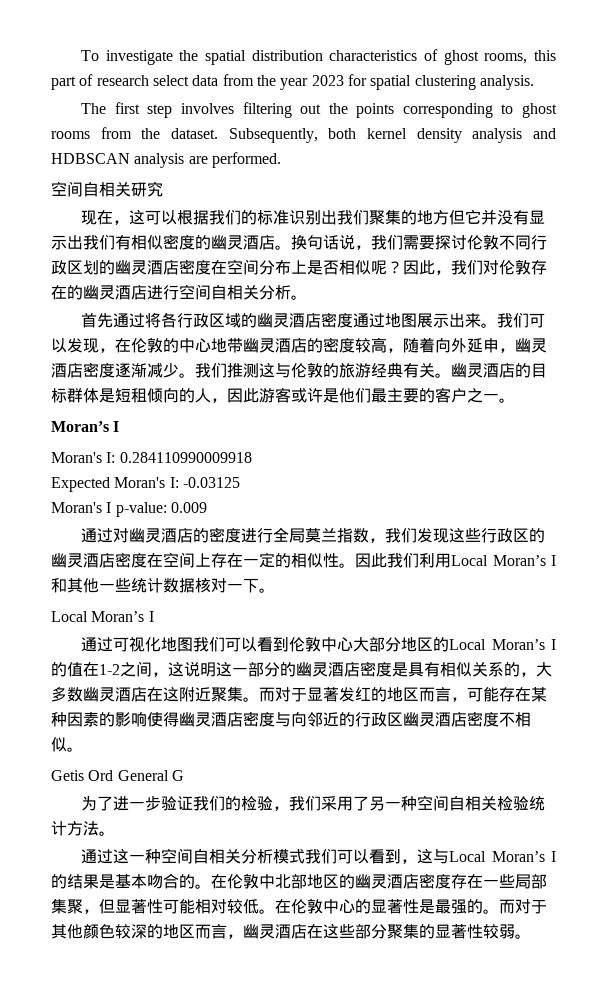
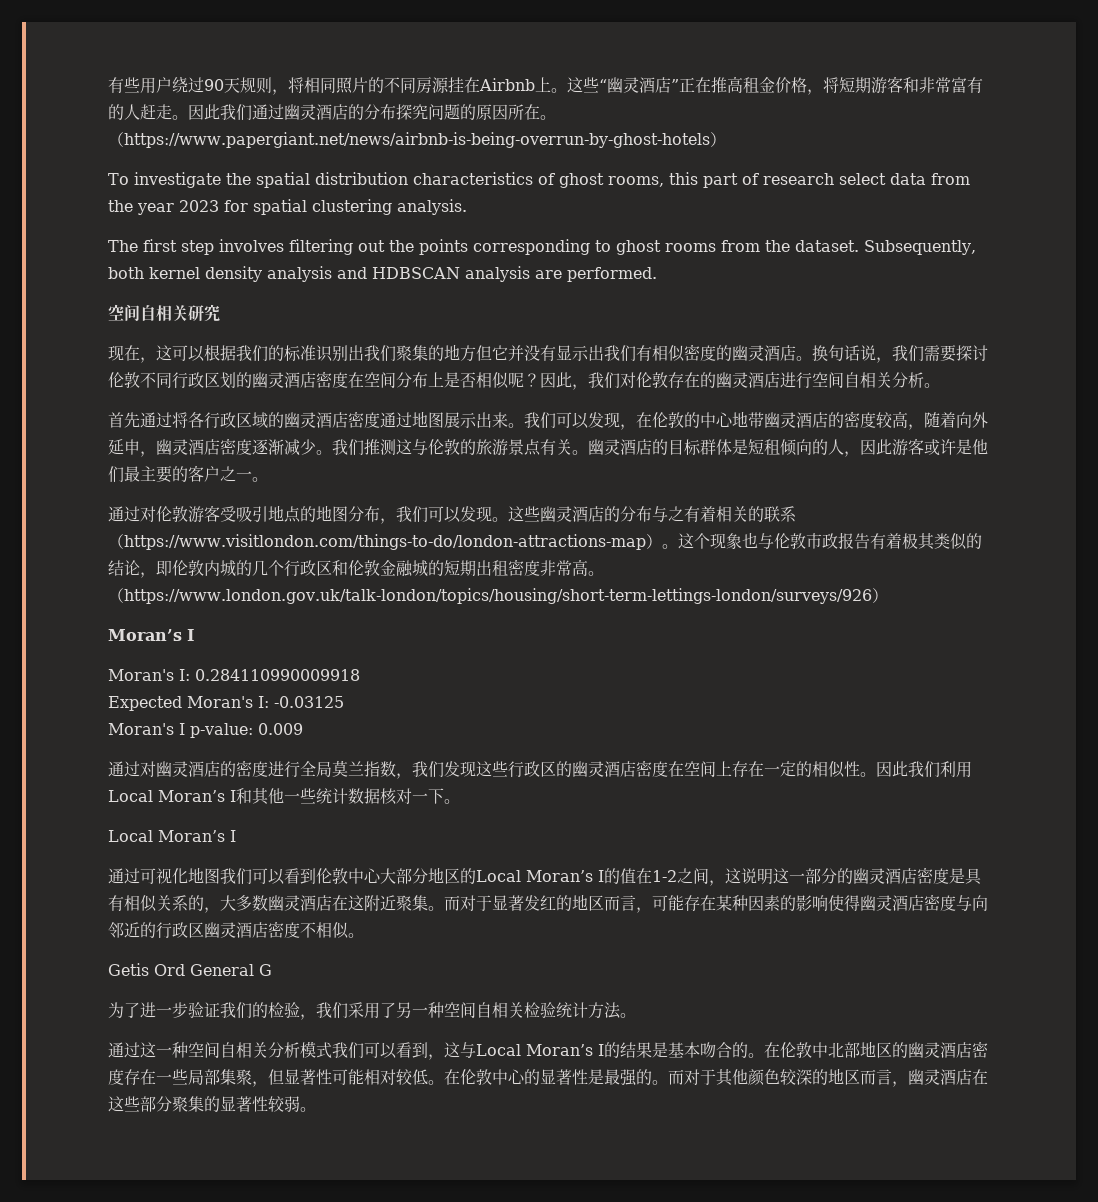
+ 有些用户绕过90天规则，将相同照片的不同房源挂在Airbnb上。这些“幽灵酒店”正在推高租金价格，将短期游客和非常富有的人赶走。因此我们通过幽灵酒店的分布探究问题的原因所在。（https://www.papergiant.net/news/airbnb-is-being-overrun-by-ghost-hotels）
- 我们推测这与伦敦的旅游经典有关。
+ 我们推测这与伦敦的旅游景点有关。
+ 通过对伦敦游客受吸引地点的地图分布，我们可以发现。这些幽灵酒店的分布与之有着相关的联系（https://www.visitlondon.com/things-to-do/london-attractions-map）。这个现象也与伦敦市政报告有着极其类似的结论，即伦敦内城的几个行政区和伦敦金融城的短期出租密度非常高。（https://www.london.gov.uk/talk-london/topics/housing/short-term-lettings-london/surveys/926）

